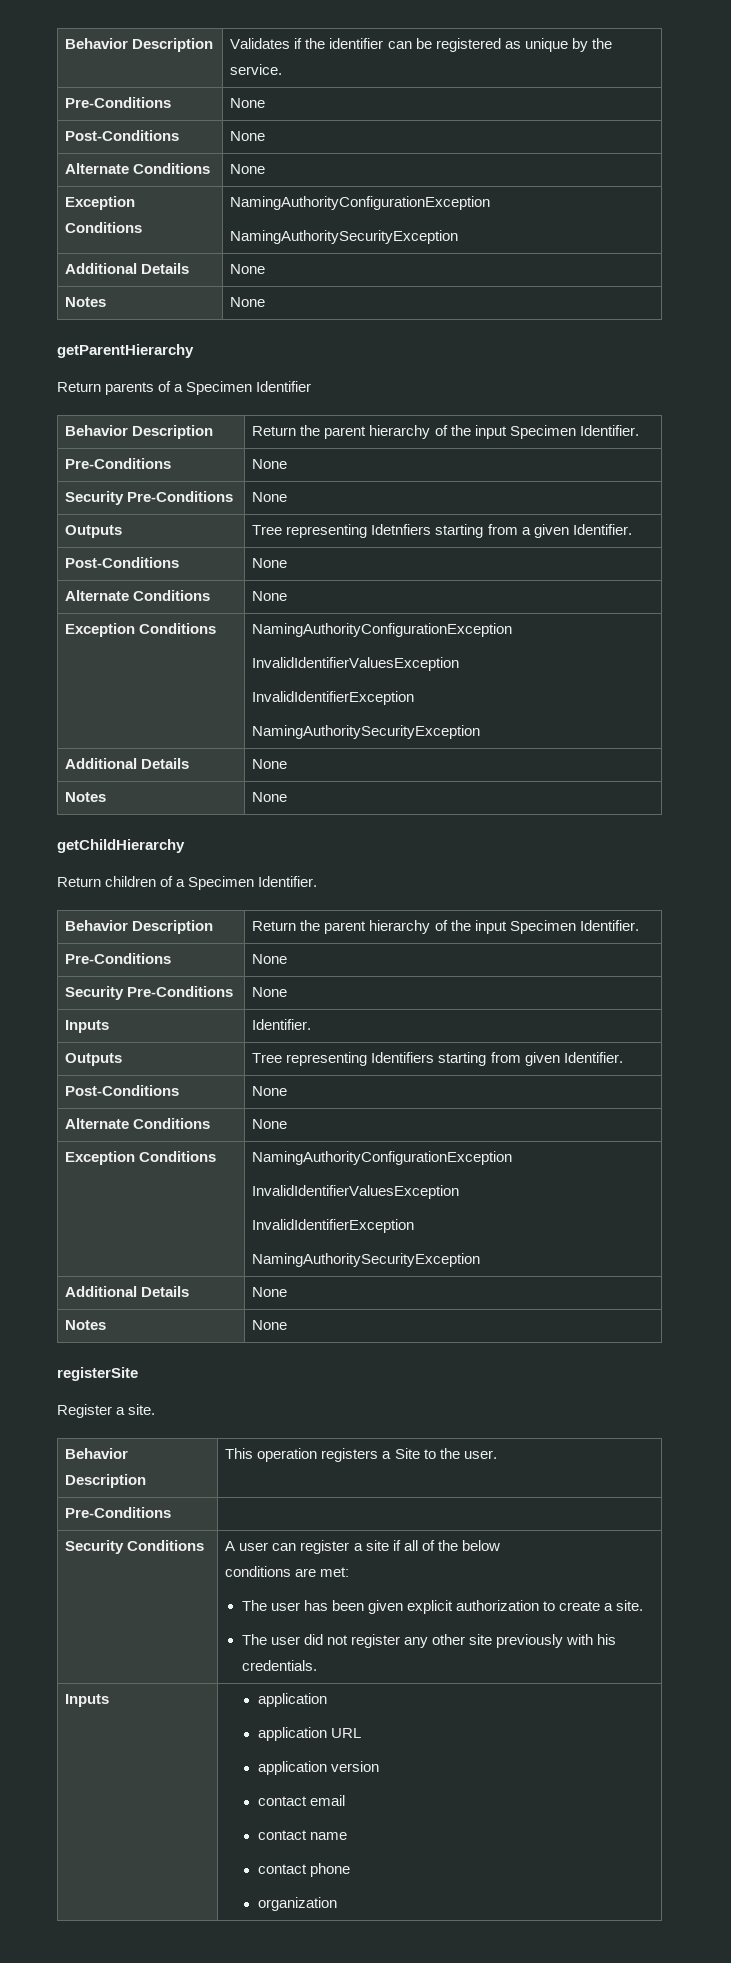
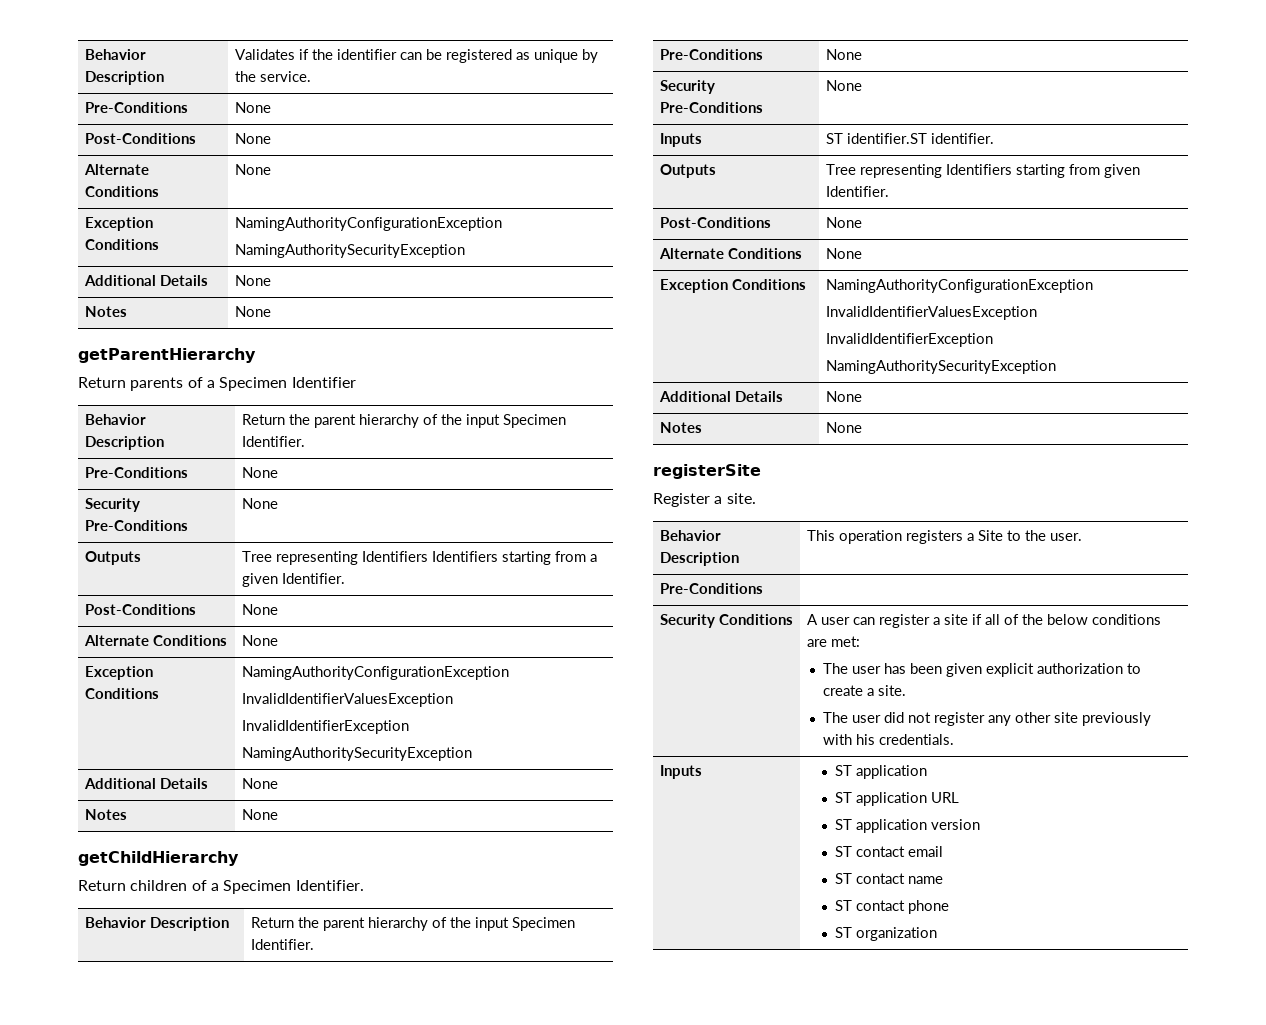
- Outputs | Tree representing Idetnfiers starting from a given Identifier.
+ Outputs | Tree representing Identifiers Identifiers starting from a given Identifier.
- Inputs | Identifier.
+ Inputs | ST identifier.ST identifier.
- Security Conditions | A user can register a site if all of the below
- conditions are met:
+ Security Conditions | A user can register a site if all of the below conditions are met:
- Inputs | application
- application URL
- application version
- contact email
- contact name
- contact phone
- organization
+ Inputs | ST application
+ ST application URL
+ ST application version
+ ST contact email
+ ST contact name
+ ST contact phone
+ ST organization

